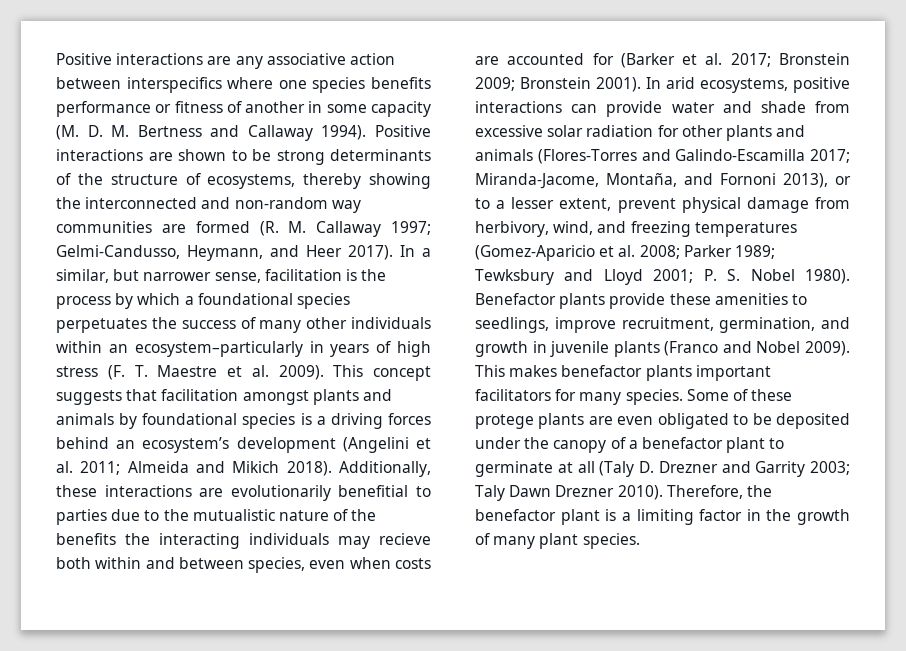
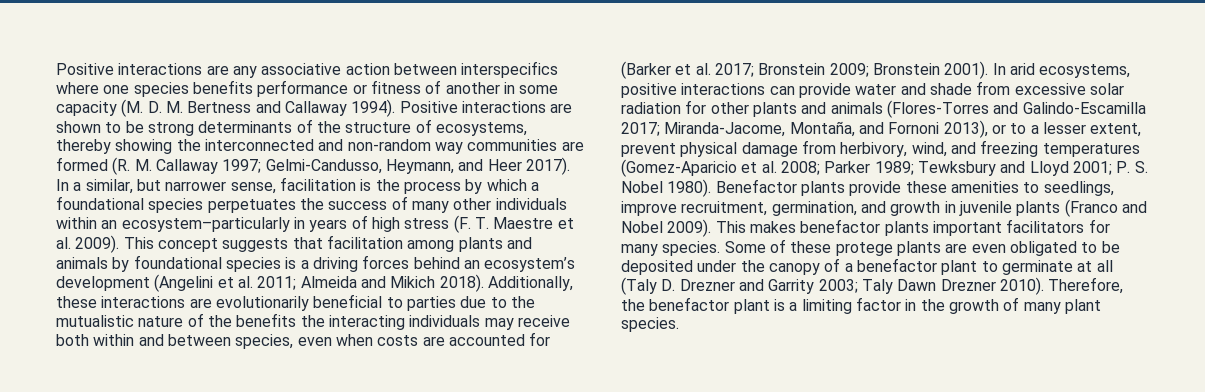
- This concept suggests that facilitation amongst plants and animals by foundational species is a driving forces behind an ecosystem’s development (Angelini et al. 2011; Almeida and Mikich 2018).
+ This concept suggests that facilitation among plants and animals by foundational species is a driving forces behind an ecosystem’s development (Angelini et al. 2011; Almeida and Mikich 2018).
- Additionally, these interactions are evolutionarily benefitial to parties due to the mutualistic nature of the benefits the interacting individuals may recieve both within and between species, even when costs are accounted for (Barker et al. 2017; Bronstein 2009; Bronstein 2001).
+ Additionally, these interactions are evolutionarily beneficial to parties due to the mutualistic nature of the benefits the interacting individuals may receive both within and between species, even when costs are accounted for (Barker et al. 2017; Bronstein 2009; Bronstein 2001).

